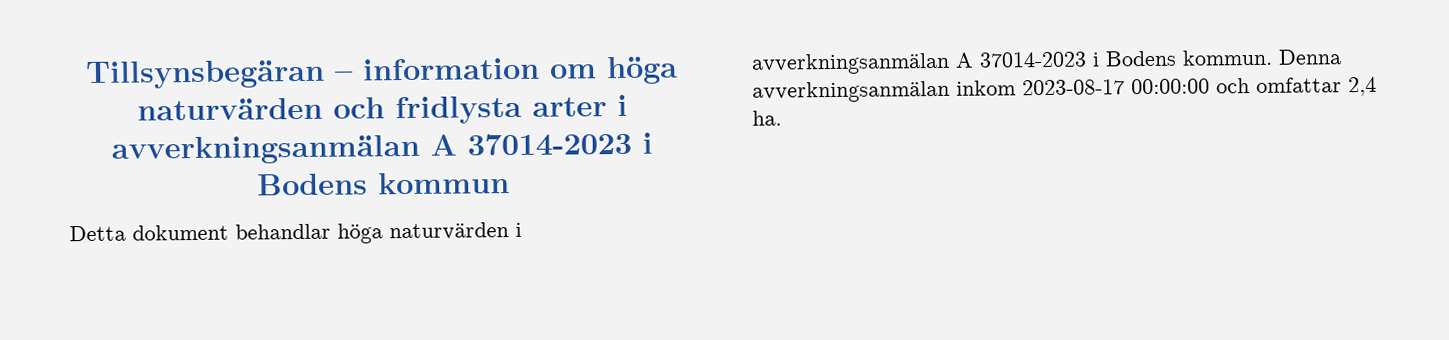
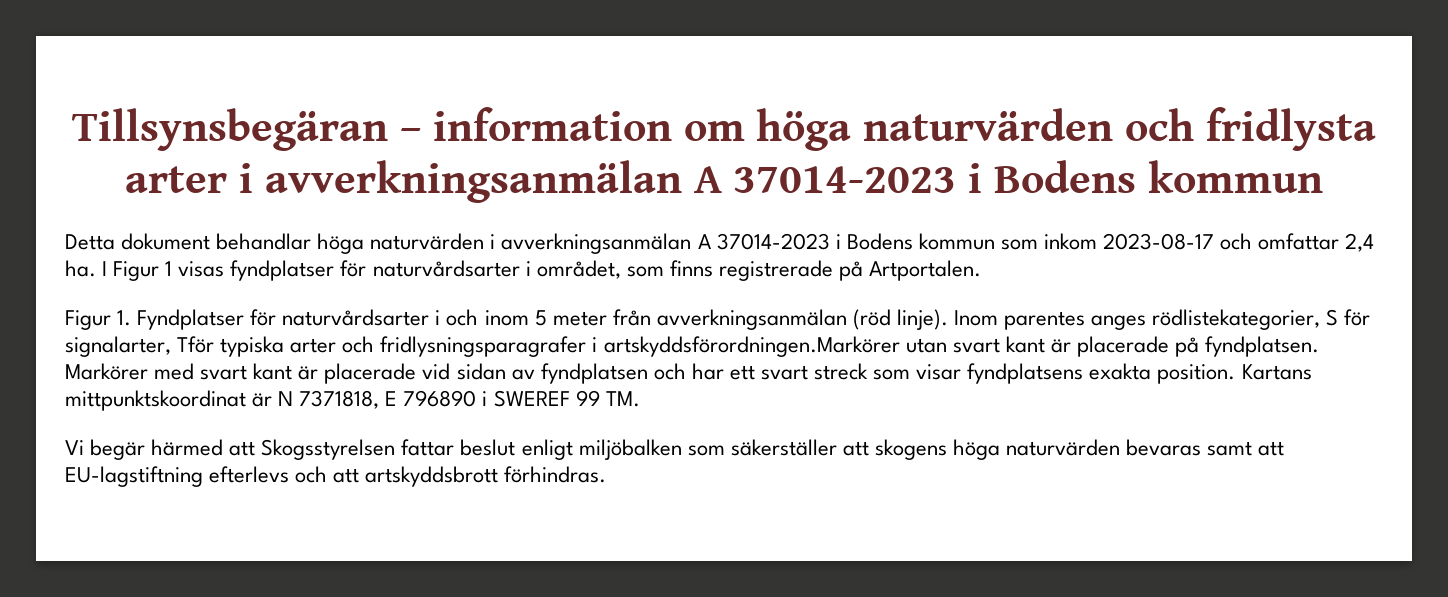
- Detta dokument behandlar höga naturvärden i avverkningsanmälan A 37014-2023 i Bodens kommun. Denna avverkningsanmälan inkom 2023-08-17 00:00:00 och omfattar 2,4 ha.
+ Detta dokument behandlar höga naturvärden i avverkningsanmälan A 37014-2023 i Bodens kommun som inkom 2023-08-17 och omfattar 2,4 ha.
+ I Figur 1 visas fyndplatser för naturvårdsarter i området, som finns registrerade på Artportalen.
+ Figur 1. Fyndplatser för naturvårdsarter i och inom 5 meter från avverkningsanmälan (röd linje). Inom parentes anges rödlistekategorier, S för signalarter, Tför typiska arter och fridlysningsparagrafer i artskyddsförordningen.Markörer utan svart kant är placerade på fyndplatsen. Markörer med svart kant är placerade vid sidan av fyndplatsen och har ett svart streck som visar fyndplatsens exakta position. Kartans mittpunktskoordinat är N 7371818, E 796890 i SWEREF 99 TM.
+ Vi begär härmed att Skogsstyrelsen fattar beslut enligt miljöbalken som säkerställer att skogens höga naturvärden bevaras samt att EU-lagstiftning efterlevs och att artskyddsbrott förhindras.

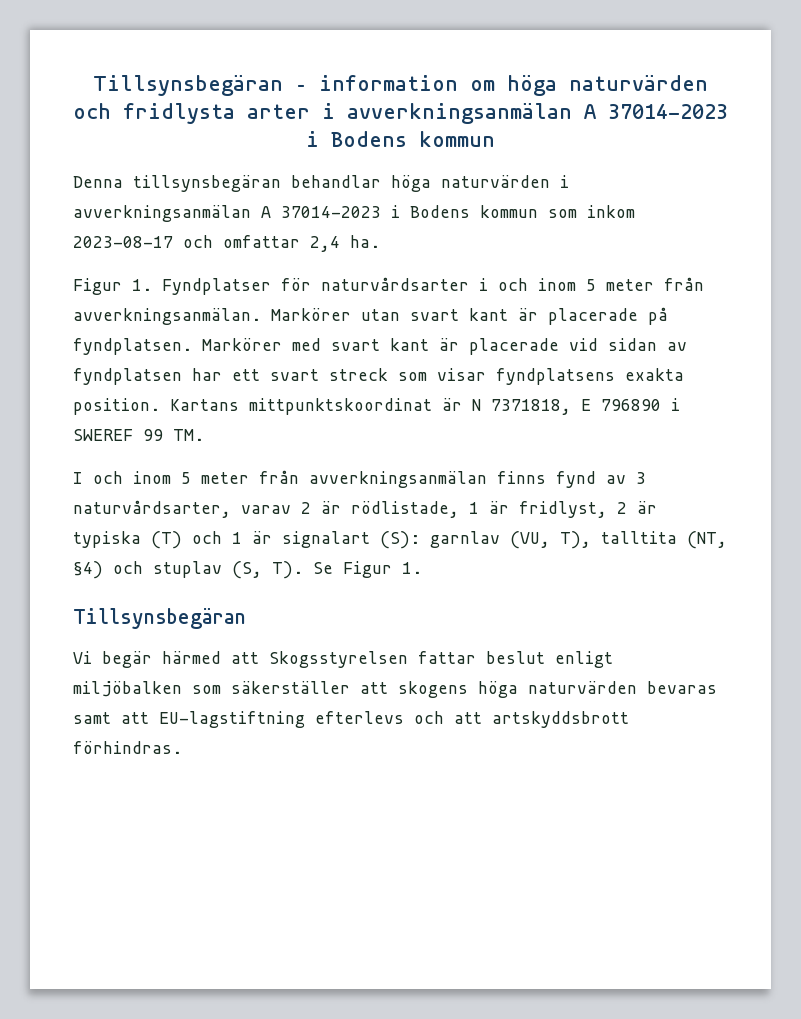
- Detta dokument behandlar höga naturvärden i avverkningsanmälan A 37014-2023 i Bodens kommun som inkom 2023-08-17 och omfattar 2,4 ha. I Figur 1 visas fyndplatser för naturvårdsarter i området, som finns registrerade på Artportalen.
+ Denna tillsynsbegäran behandlar höga naturvärden i avverkningsanmälan A 37014-2023 i Bodens kommun som inkom 2023-08-17 och omfattar 2,4 ha.
- Figur 1. Fyndplatser för naturvårdsarter i och inom 5 meter från avverkningsanmälan (röd linje). Inom parentes anges rödlistekategorier, S för signalarter, Tför typiska arter och fridlysningsparagrafer i artskyddsförordningen.Markörer utan svart kant är placerade på fyndplatsen.
+ Figur 1. Fyndplatser för naturvårdsarter i och inom 5 meter från avverkningsanmälan. Markörer utan svart kant är placerade på fyndplatsen.
- Markörer med svart kant är placerade vid sidan av fyndplatsen och har ett svart streck som visar fyndplatsens exakta position.
+ Markörer med svart kant är placerade vid sidan av fyndplatsen har ett svart streck som visar fyndplatsens exakta position.
+ I och inom 5 meter från avverkningsanmälan finns fynd av 3 naturvårdsarter, varav 2 är rödlistade, 1 är fridlyst, 2 är typiska (T) och 1 är signalart (S): garnlav (VU, T), talltita (NT, §4) och stuplav (S, T). Se Figur 1.
+ Tillsynsbegäran

